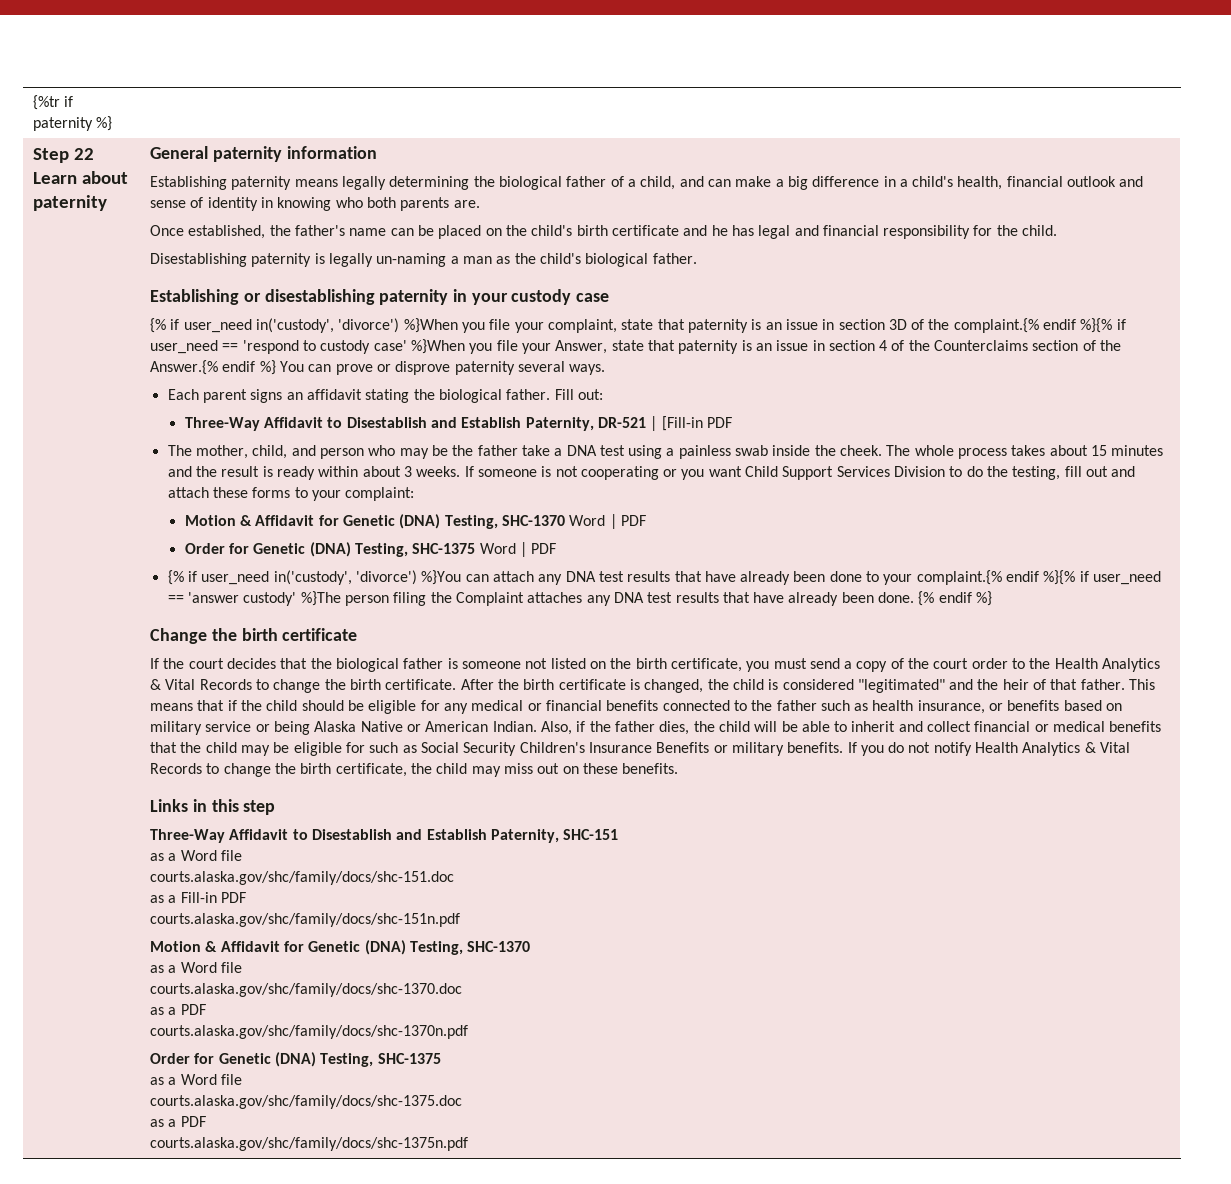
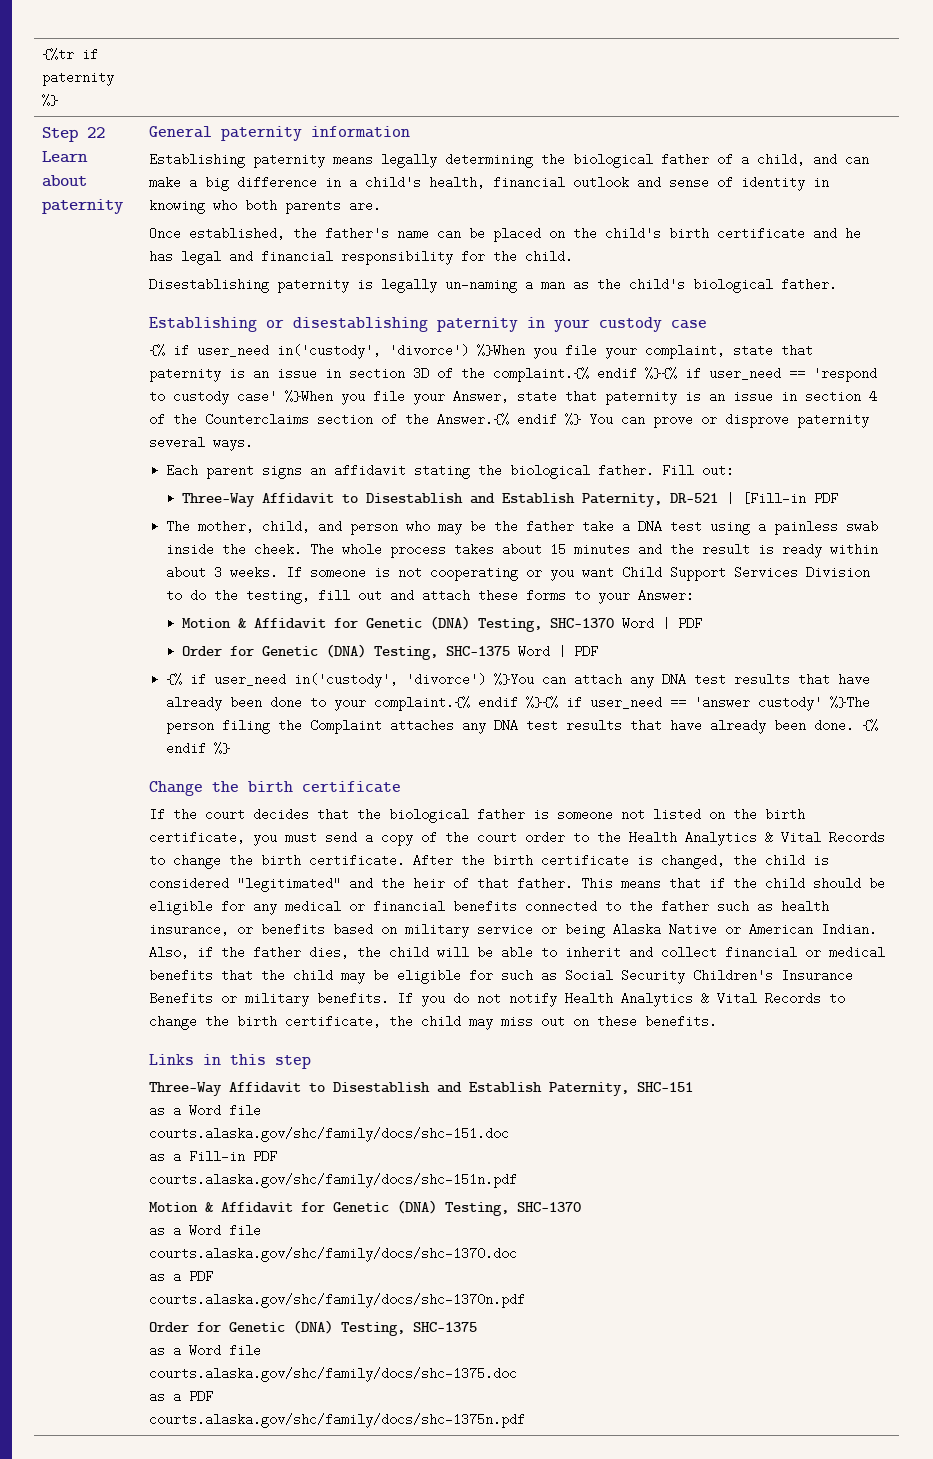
- If someone is not cooperating or you want Child Support Services Division to do the testing, fill out and attach these forms to your complaint:
+ If someone is not cooperating or you want Child Support Services Division to do the testing, fill out and attach these forms to your Answer:

